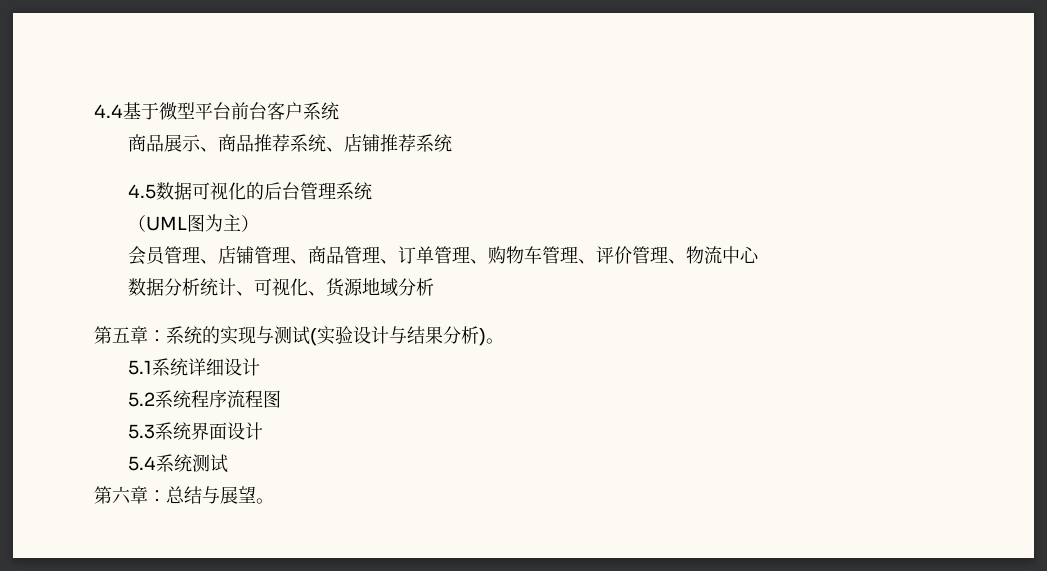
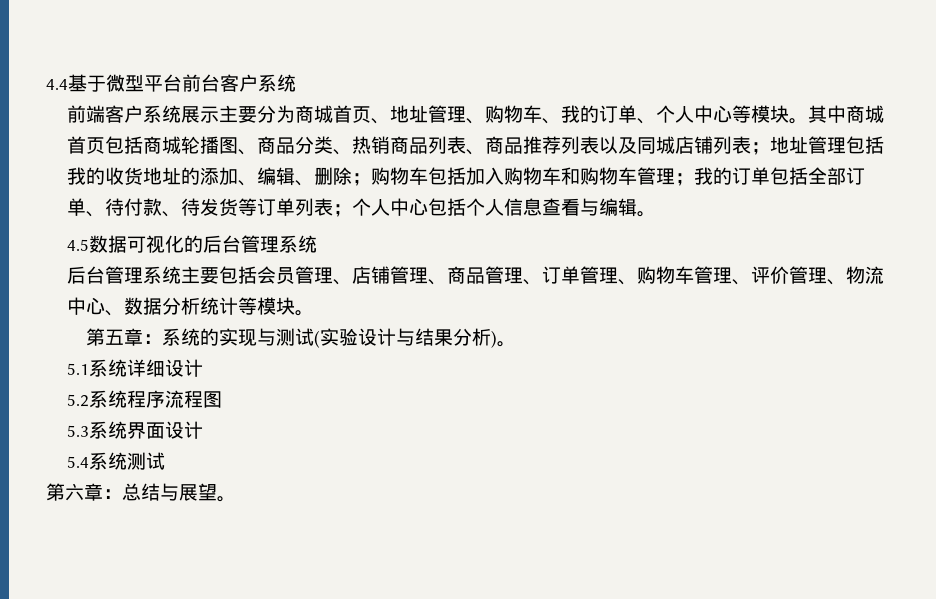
- 商品展示、商品推荐系统、店铺推荐系统
+ 前端客户系统展示主要分为商城首页、地址管理、购物车、我的订单、个人中心等模块。其中商城首页包括商城轮播图、商品分类、热销商品列表、商品推荐列表以及同城店铺列表；地址管理包括我的收货地址的添加、编辑、删除；购物车包括加入购物车和购物车管理；我的订单包括全部订单、待付款、待发货等订单列表；个人中心包括个人信息查看与编辑。
- （UML图为主）
- 会员管理、店铺管理、商品管理、订单管理、购物车管理、评价管理、物流中心
- 数据分析统计、可视化、货源地域分析
+ 后台管理系统主要包括会员管理、店铺管理、商品管理、订单管理、购物车管理、评价管理、物流中心、数据分析统计等模块。

